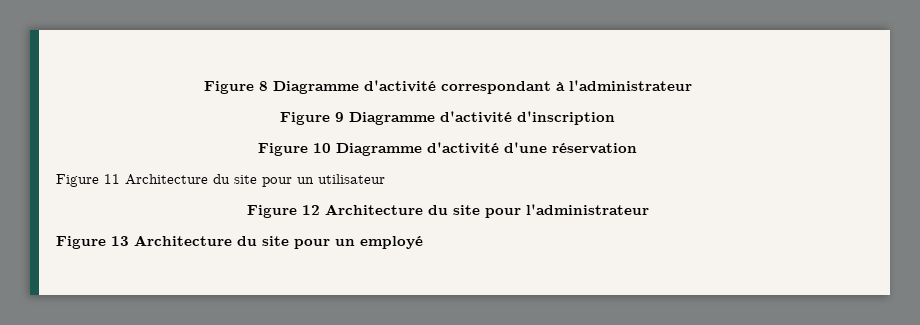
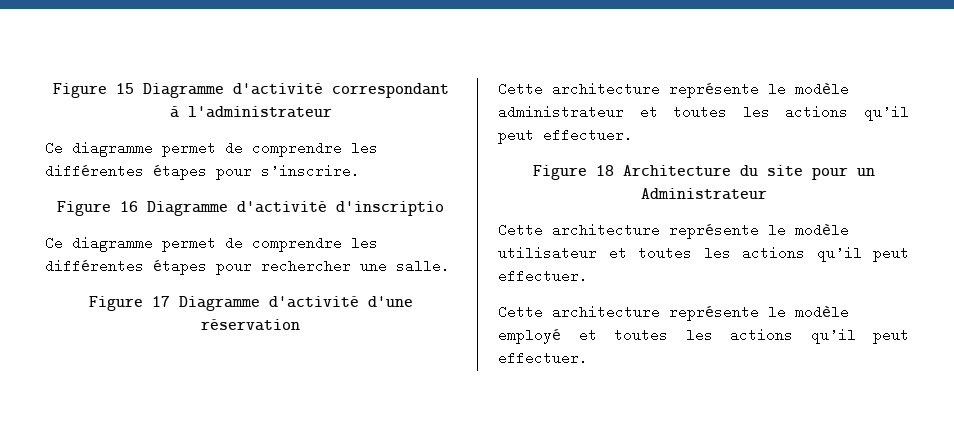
- Figure 8 Diagramme d'activité correspondant à l'administrateur
+ Figure 15 Diagramme d'activité correspondant à l'administrateur
- Figure 9 Diagramme d'activité d'inscription
- Figure 10 Diagramme d'activité d'une réservation
+ Ce diagramme permet de comprendre les différentes étapes pour s’inscrire.
+ Figure 16 Diagramme d'activité d'inscriptio
+ Ce diagramme permet de comprendre les différentes étapes pour rechercher une salle.
+ Figure 17 Diagramme d'activité d'une réservation
- Figure 11 Architecture du site pour un utilisateur
- Figure 12 Architecture du site pour l'administrateur
- Figure 13 Architecture du site pour un employé
+ Cette architecture représente le modèle administrateur et toutes les actions qu’il peut effectuer.
+ Figure 18 Architecture du site pour un Administrateur
+ Cette architecture représente le modèle utilisateur et toutes les actions qu’il peut effectuer.
+ Cette architecture représente le modèle employé et toutes les actions qu’il peut effectuer.

